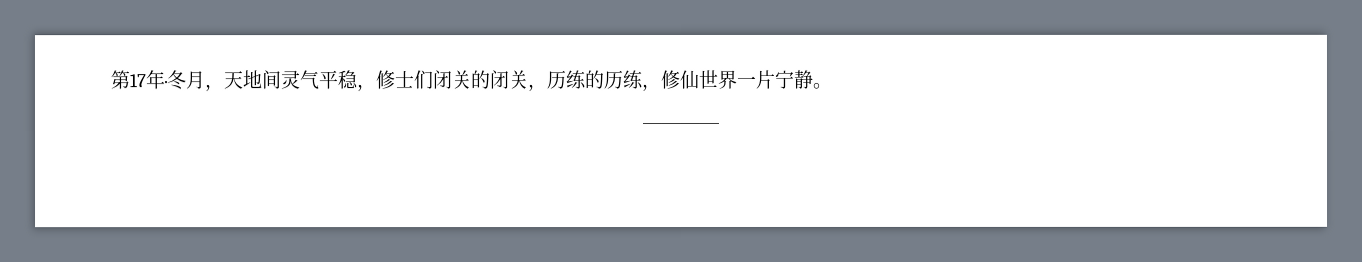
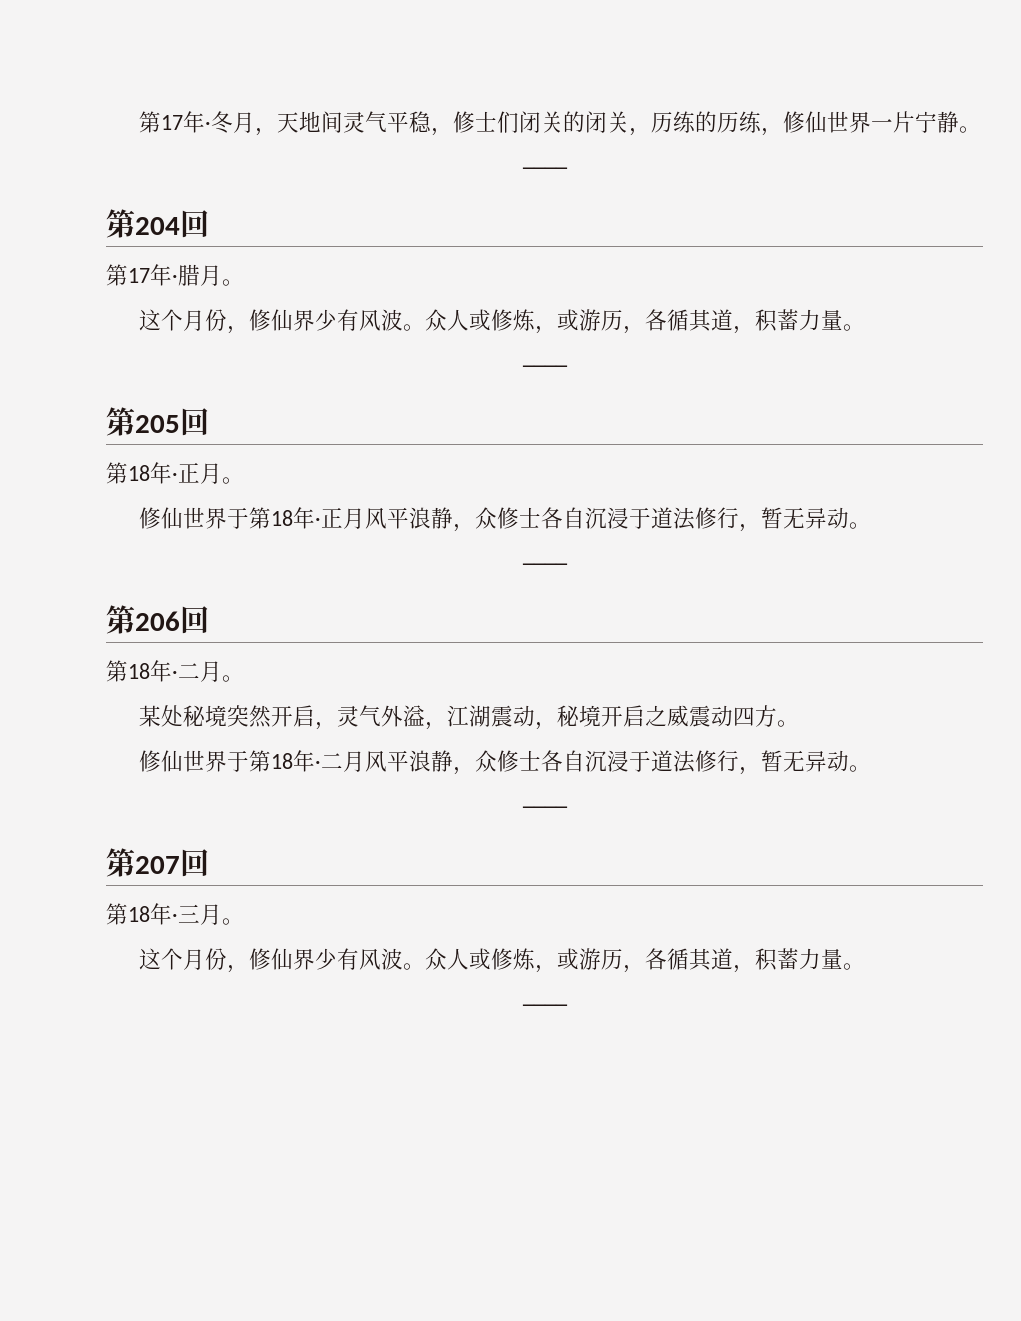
+ 第204回
+ 第17年·腊月。
+ 这个月份，修仙界少有风波。众人或修炼，或游历，各循其道，积蓄力量。
+ ────
+ 第205回
+ 第18年·正月。
+ 修仙世界于第18年·正月风平浪静，众修士各自沉浸于道法修行，暂无异动。
+ ────
+ 第206回
+ 第18年·二月。
+ 某处秘境突然开启，灵气外溢，江湖震动，秘境开启之威震动四方。
+ 修仙世界于第18年·二月风平浪静，众修士各自沉浸于道法修行，暂无异动。
+ ────
+ 第207回
+ 第18年·三月。
+ 这个月份，修仙界少有风波。众人或修炼，或游历，各循其道，积蓄力量。
+ ────

